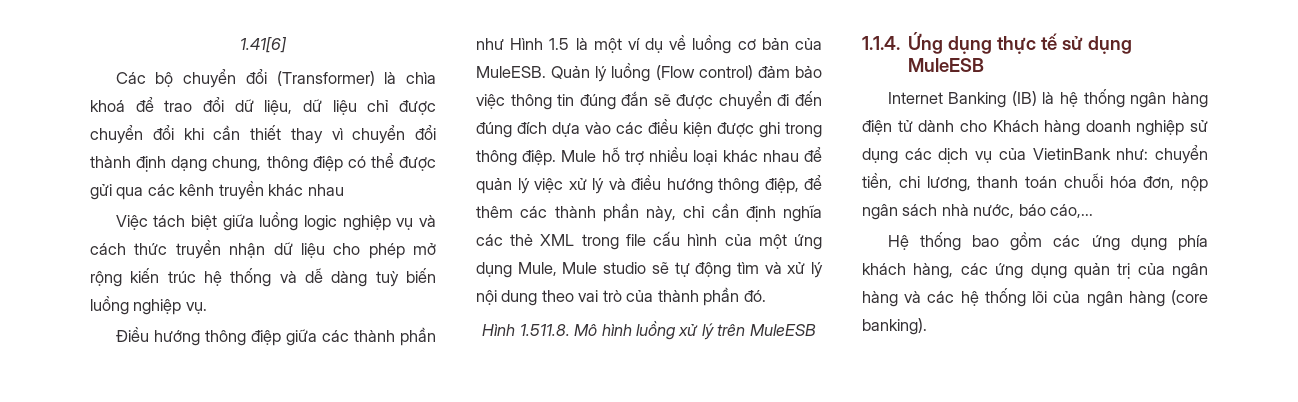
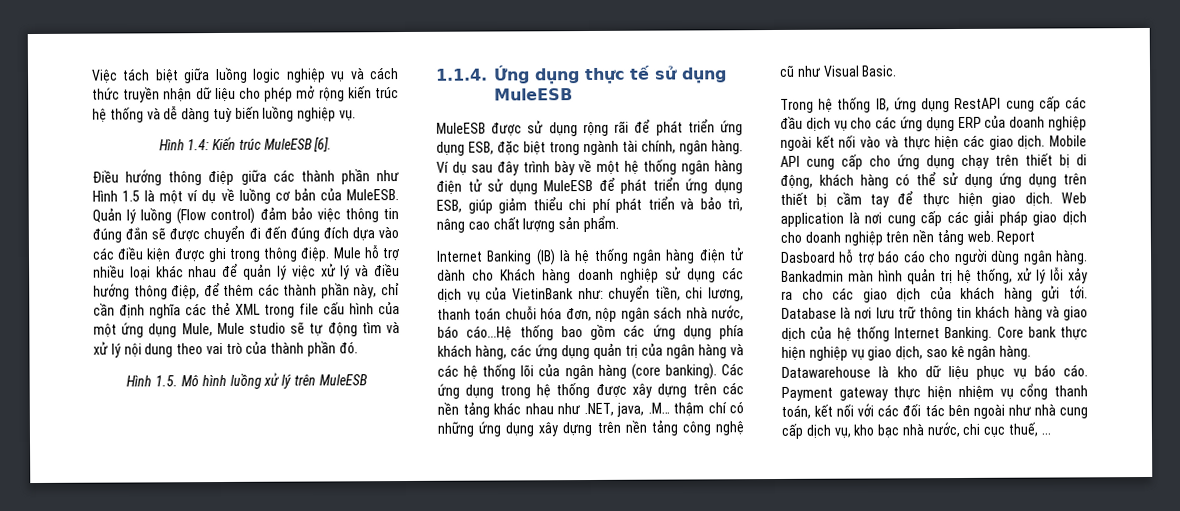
- 1.41[6]
- Các bộ chuyển đổi (Transformer) là chìa khoá để trao đổi dữ liệu, dữ liệu chỉ được chuyển đổi khi cần thiết thay vì chuyển đổi thành định dạng chung, thông điệp có thể được gửi qua các kênh truyền khác nhau
+ Hình 1.4: Kiến trúc MuleESB [6].
- Hình 1.511.8. Mô hình luồng xử lý trên MuleESB
+ Hình 1.5. Mô hình luồng xử lý trên MuleESB
+ MuleESB được sử dụng rộng rãi để phát triển ứng dụng ESB, đặc biệt trong ngành tài chính, ngân hàng. Ví dụ sau đây trình bày về một hệ thống ngân hàng điện tử sử dụng MuleESB để phát triển ứng dụng ESB, giúp giảm thiểu chi phí phát triển và bảo trì, nâng cao chất lượng sản phẩm.
- chuyển tiền, chi lương, thanh toán chuỗi hóa đơn, nộp ngân sách nhà nước, báo cáo,...
- Hệ thống bao gồm các ứng dụng phía khách hàng, các ứng dụng quản trị của ngân hàng và các hệ thống lõi của ngân hàng (core banking).
+ chuyển tiền, chi lương, thanh toán chuỗi hóa đơn, nộp ngân sách nhà nước, báo cáo...Hệ thống bao gồm các ứng dụng phía khách hàng, các ứng dụng quản trị của ngân hàng và các hệ thống lõi của ngân hàng (core banking).
+ Các ứng dụng trong hệ thống được xây dựng trên các nền tảng khác nhau như .NET, java, .M… thậm chí có những ứng dụng xây dựng trên nền tảng công nghệ cũ như Visual Basic.
+ Trong hệ thống IB, ứng dụng RestAPI cung cấp các đầu dịch vụ cho các ứng dụng ERP của doanh nghiệp ngoài kết nối vào và thực hiện các giao dịch. Mobile API cung cấp cho ứng dụng chạy trên thiết bị di động, khách hàng có thể sử dụng ứng dụng trên thiết bị cầm tay để thực hiện giao dịch. Web application là nơi cung cấp các giải pháp giao dịch cho doanh nghiệp trên nền tảng web. Report Dasboard hỗ trợ báo cáo cho người dùng ngân hàng. Bankadmin màn hình quản trị hệ thống, xử lý lỗi xảy ra cho các giao dịch của khách hàng gửi tới. Database là nơi lưu trữ thông tin khách hàng và giao dịch của hệ thống Internet Banking. Core bank thực hiện nghiệp vụ giao dịch, sao kê ngân hàng. Datawarehouse là kho dữ liệu phục vụ báo cáo. Payment gateway thực hiện nhiệm vụ cổng thanh toán, kết nối với các đối tác bên ngoài như nhà cung cấp dịch vụ, kho bạc nhà nước, chi cục thuế, ...

